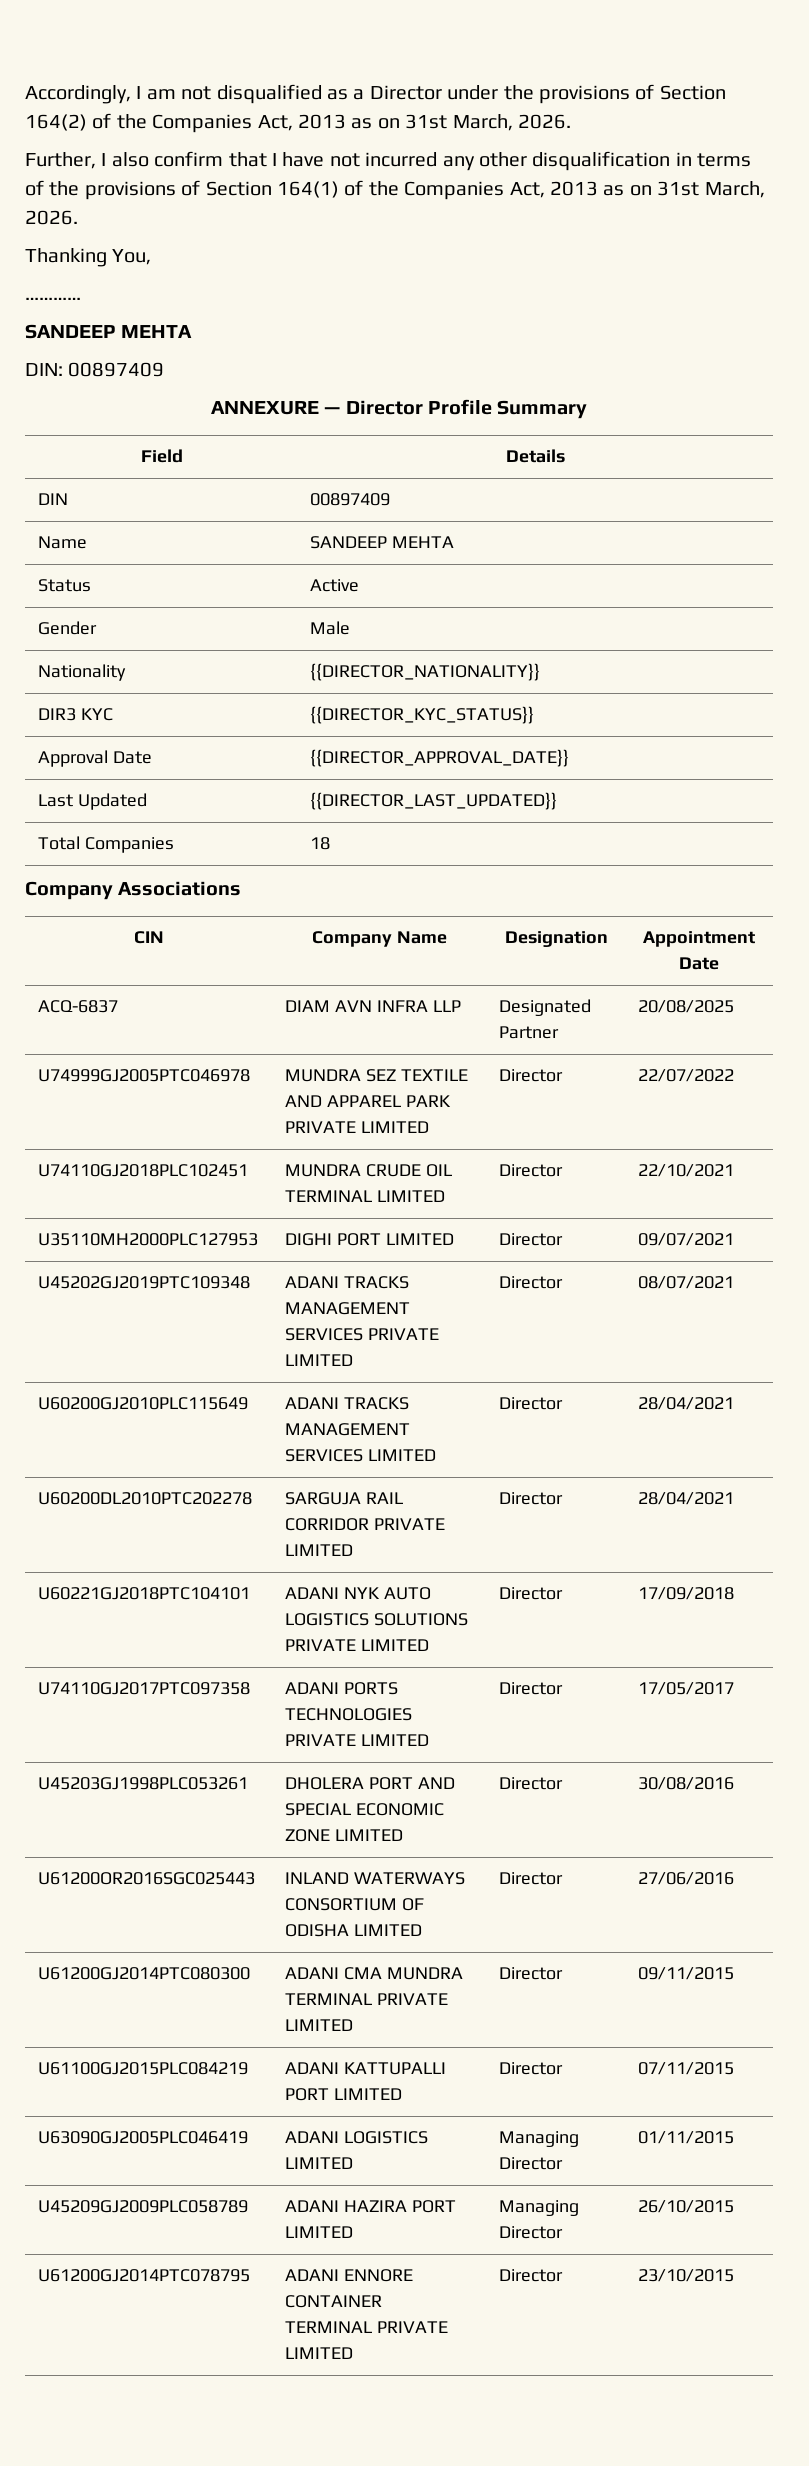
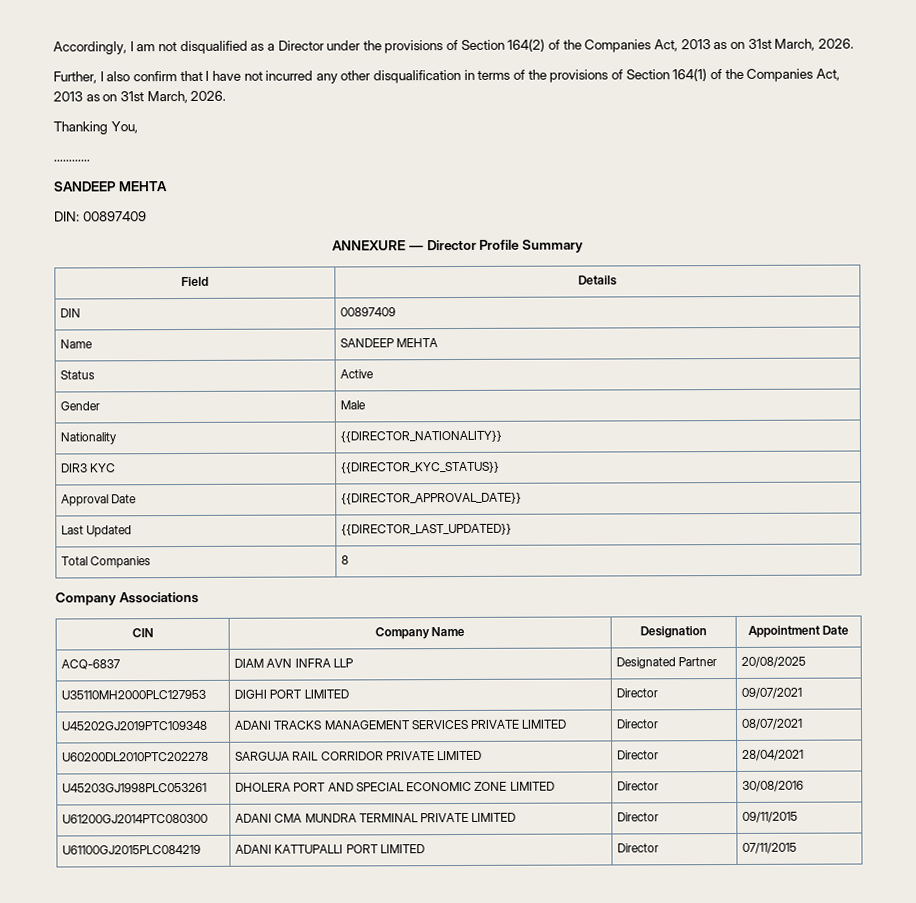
- Total Companies | 18
+ Total Companies | 8
- U74999GJ2005PTC046978 | MUNDRA SEZ TEXTILE AND APPAREL PARK PRIVATE LIMITED | Director | 22/07/2022
- U74110GJ2018PLC102451 | MUNDRA CRUDE OIL TERMINAL LIMITED | Director | 22/10/2021
- U60200GJ2010PLC115649 | ADANI TRACKS MANAGEMENT SERVICES LIMITED | Director | 28/04/2021
- U60221GJ2018PTC104101 | ADANI NYK AUTO LOGISTICS SOLUTIONS PRIVATE LIMITED | Director | 17/09/2018
- U74110GJ2017PTC097358 | ADANI PORTS TECHNOLOGIES PRIVATE LIMITED | Director | 17/05/2017
- U61200OR2016SGC025443 | INLAND WATERWAYS CONSORTIUM OF ODISHA LIMITED | Director | 27/06/2016
- U63090GJ2005PLC046419 | ADANI LOGISTICS LIMITED | Managing Director | 01/11/2015
- U45209GJ2009PLC058789 | ADANI HAZIRA PORT LIMITED | Managing Director | 26/10/2015
- U61200GJ2014PTC078795 | ADANI ENNORE CONTAINER TERMINAL PRIVATE LIMITED | Director | 23/10/2015

